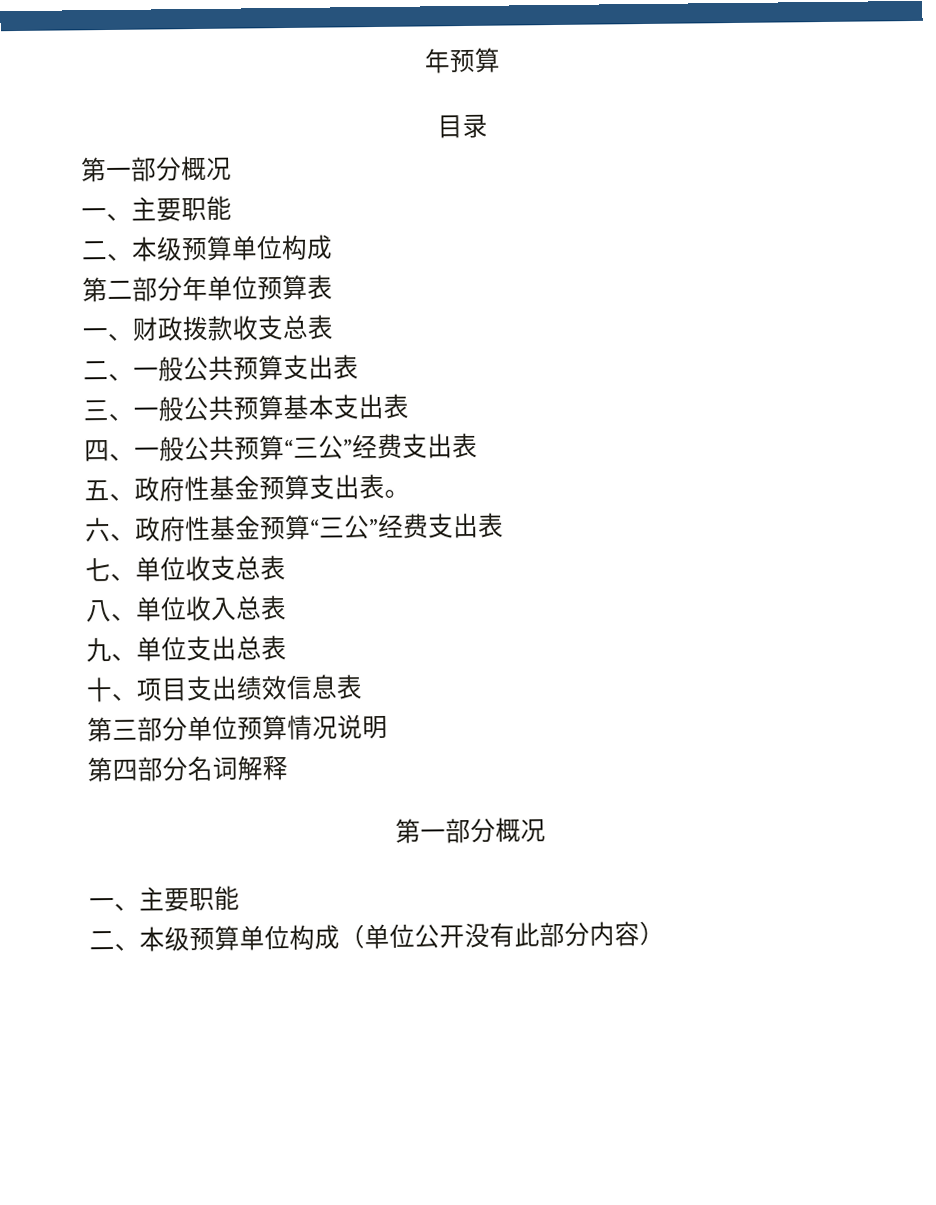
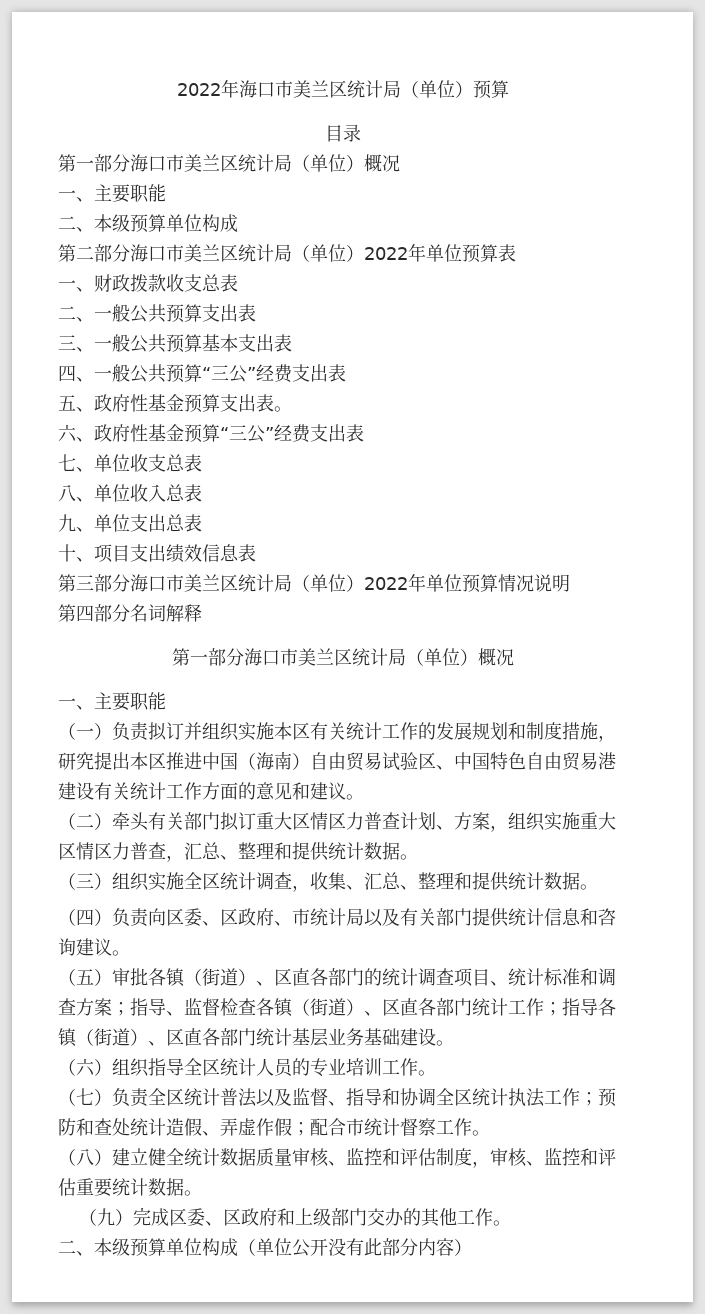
- 年预算
+ 2022年海口市美兰区统计局（单位）预算
  目录
- 第一部分概况
+ 第一部分海口市美兰区统计局（单位）概况
- 第二部分年单位预算表
+ 第二部分海口市美兰区统计局（单位）2022年单位预算表
- 第三部分单位预算情况说明
+ 第三部分海口市美兰区统计局（单位）2022年单位预算情况说明
  第四部分名词解释
- 第一部分概况
+ 第一部分海口市美兰区统计局（单位）概况
  一、主要职能
+ （一）负责拟订并组织实施本区有关统计工作的发展规划和制度措施，研究提出本区推进中国（海南）自由贸易试验区、中国特色自由贸易港建设有关统计工作方面的意见和建议。
+ （二）牵头有关部门拟订重大区情区力普查计划、方案，组织实施重大区情区力普查，汇总、整理和提供统计数据。
+ （三）组织实施全区统计调查，收集、汇总、整理和提供统计数据。
+ （四）负责向区委、区政府、市统计局以及有关部门提供统计信息和咨询建议。
+ （五）审批各镇（街道）、区直各部门的统计调查项目、统计标准和调查方案；指导、监督检查各镇（街道）、区直各部门统计工作；指导各镇（街道）、区直各部门统计基层业务基础建设。
+ （六）组织指导全区统计人员的专业培训工作。
+ （七）负责全区统计普法以及监督、指导和协调全区统计执法工作；预防和查处统计造假、弄虚作假；配合市统计督察工作。
+ （八）建立健全统计数据质量审核、监控和评估制度，审核、监控和评估重要统计数据。
+ （九）完成区委、区政府和上级部门交办的其他工作。

